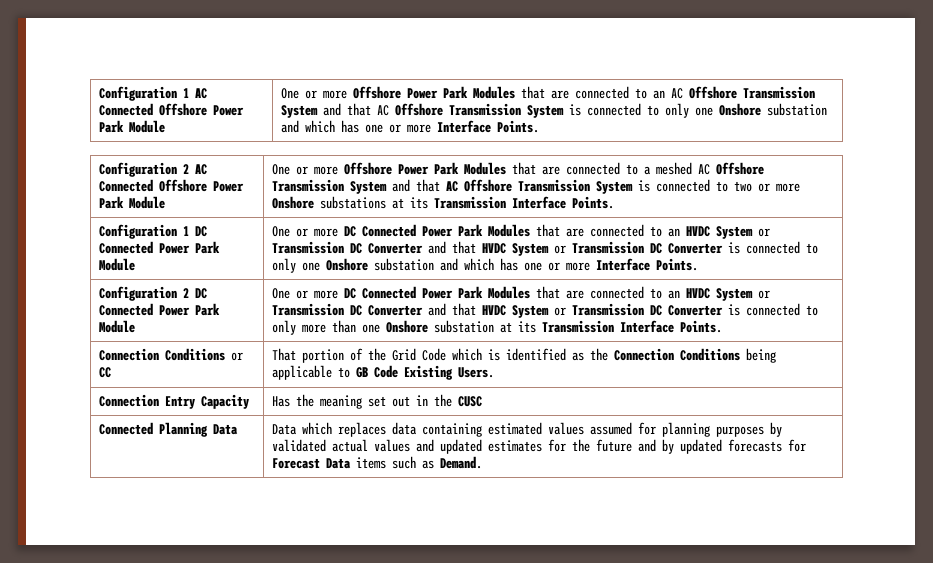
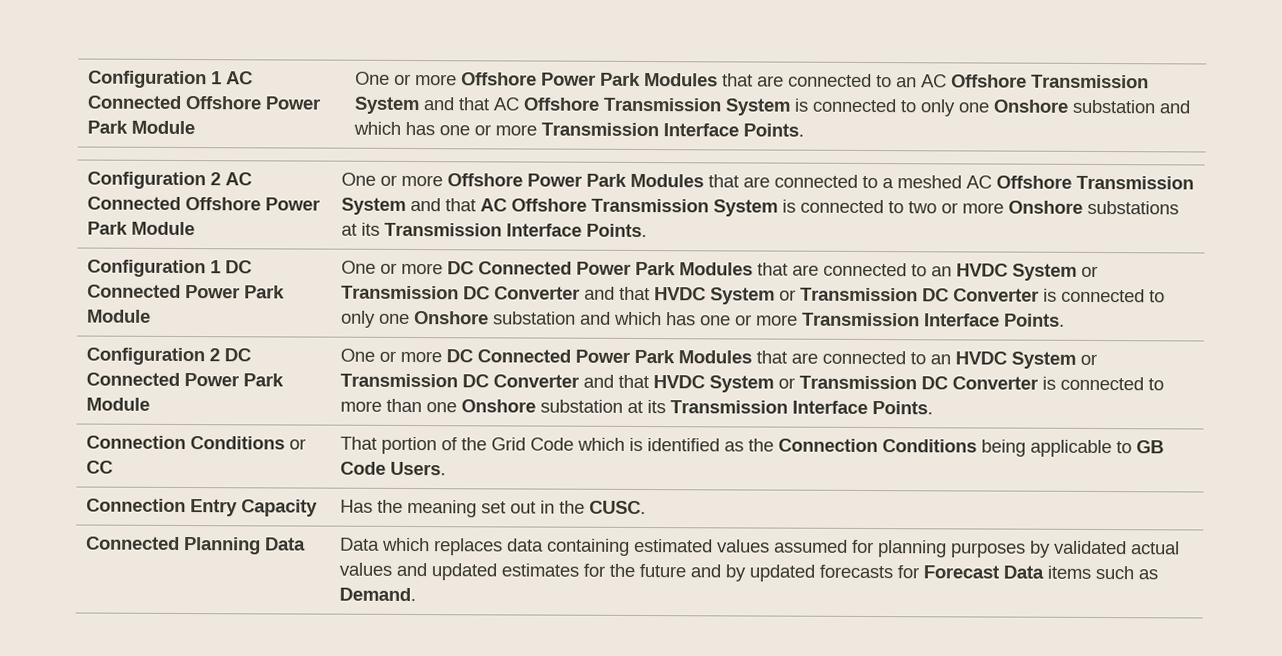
- One or more Offshore Power Park Modules that are connected to an AC Offshore Transmission System and that AC Offshore Transmission System is connected to only one Onshore substation and which has one or more Interface Points.
+ One or more Offshore Power Park Modules that are connected to an AC Offshore Transmission System and that AC Offshore Transmission System is connected to only one Onshore substation and which has one or more Transmission Interface Points.
- One or more DC Connected Power Park Modules that are connected to an HVDC System or Transmission DC Converter and that HVDC System or Transmission DC Converter is connected to only one Onshore substation and which has one or more Interface Points.
+ One or more DC Connected Power Park Modules that are connected to an HVDC System or Transmission DC Converter and that HVDC System or Transmission DC Converter is connected to only one Onshore substation and which has one or more Transmission Interface Points.
- One or more DC Connected Power Park Modules that are connected to an HVDC System or Transmission DC Converter and that HVDC System or Transmission DC Converter is connected to only more than one Onshore substation at its Transmission Interface Points.
+ One or more DC Connected Power Park Modules that are connected to an HVDC System or Transmission DC Converter and that HVDC System or Transmission DC Converter is connected to more than one Onshore substation at its Transmission Interface Points.
- Connection Conditions or CC | That portion of the Grid Code which is identified as the Connection Conditions being applicable to GB Code Existing Users.
+ Connection Conditions or CC | That portion of the Grid Code which is identified as the Connection Conditions being applicable to GB Code Users.
- Connection Entry Capacity | Has the meaning set out in the CUSC
+ Connection Entry Capacity | Has the meaning set out in the CUSC.

